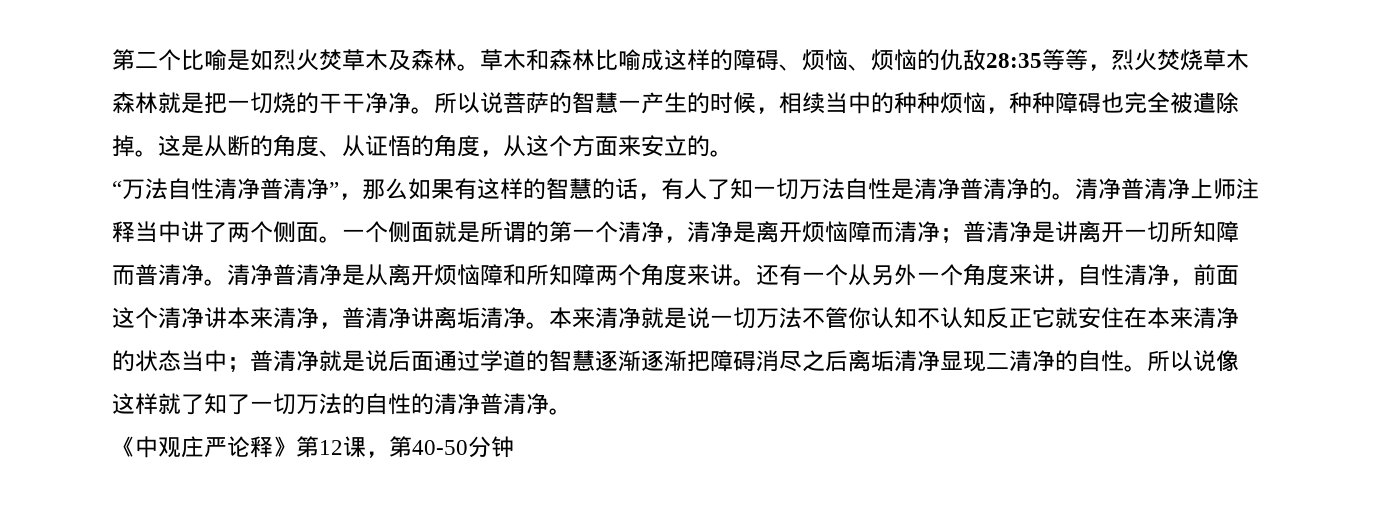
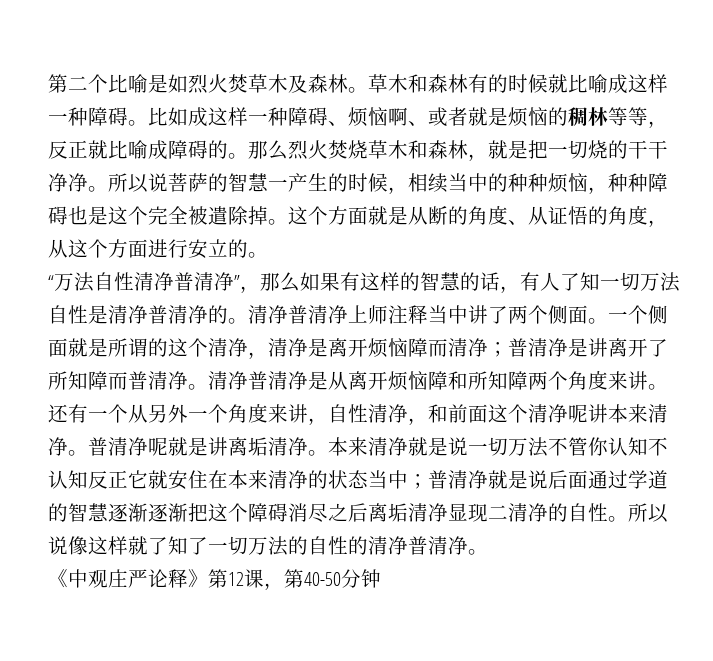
- 草木和森林比喻成这样的障碍、烦恼、烦恼的仇敌28:35等等，烈火焚烧草木森林就是把一切烧的干干净净。
+ 草木和森林有的时候就比喻成这样一种障碍。比如成这样一种障碍、烦恼啊、或者就是烦恼的稠林等等，反正就比喻成障碍的。那么烈火焚烧草木和森林，就是把一切烧的干干净净。
- 所以说菩萨的智慧一产生的时候，相续当中的种种烦恼，种种障碍也完全被遣除掉。
+ 所以说菩萨的智慧一产生的时候，相续当中的种种烦恼，种种障碍也是这个完全被遣除掉。
- 这是从断的角度、从证悟的角度，从这个方面来安立的。
+ 这个方面就是从断的角度、从证悟的角度，从这个方面进行安立的。
- 一个侧面就是所谓的第一个清净，清净是离开烦恼障而清净；普清净是讲离开一切所知障而普清净。
+ 一个侧面就是所谓的这个清净，清净是离开烦恼障而清净；普清净是讲离开了所知障而普清净。
- 还有一个从另外一个角度来讲，自性清净，前面这个清净讲本来清净，普清净讲离垢清净。
+ 还有一个从另外一个角度来讲，自性清净，和前面这个清净呢讲本来清净。普清净呢就是讲离垢清净。
- 本来清净就是说一切万法不管你认知不认知反正它就安住在本来清净的状态当中；普清净就是说后面通过学道的智慧逐渐逐渐把障碍消尽之后离垢清净显现二清净的自性。
+ 本来清净就是说一切万法不管你认知不认知反正它就安住在本来清净的状态当中；普清净就是说后面通过学道的智慧逐渐逐渐把这个障碍消尽之后离垢清净显现二清净的自性。

